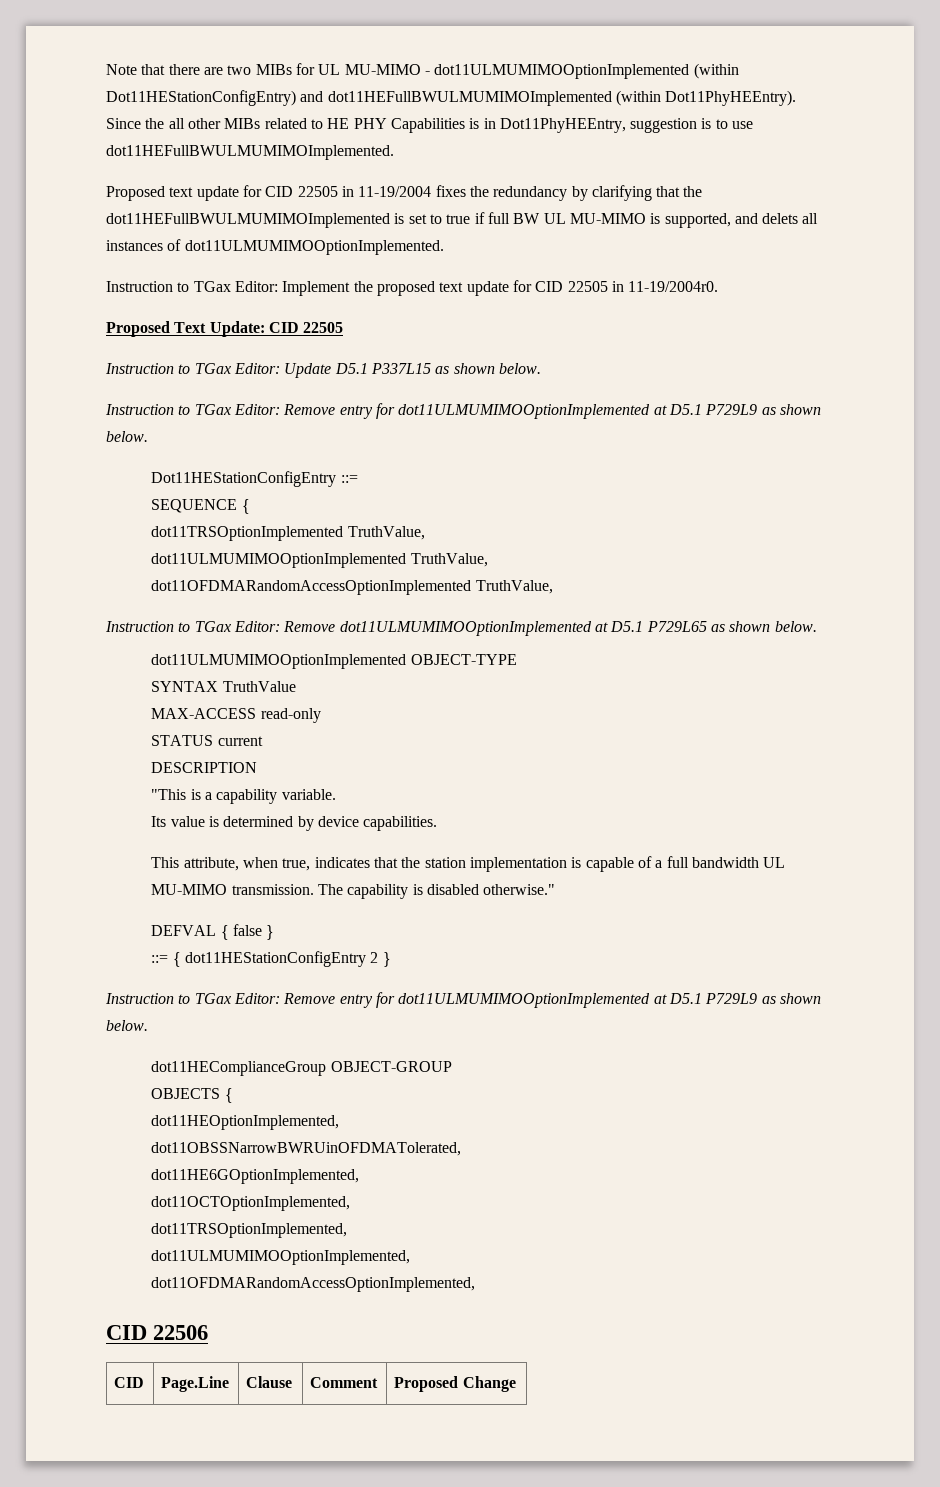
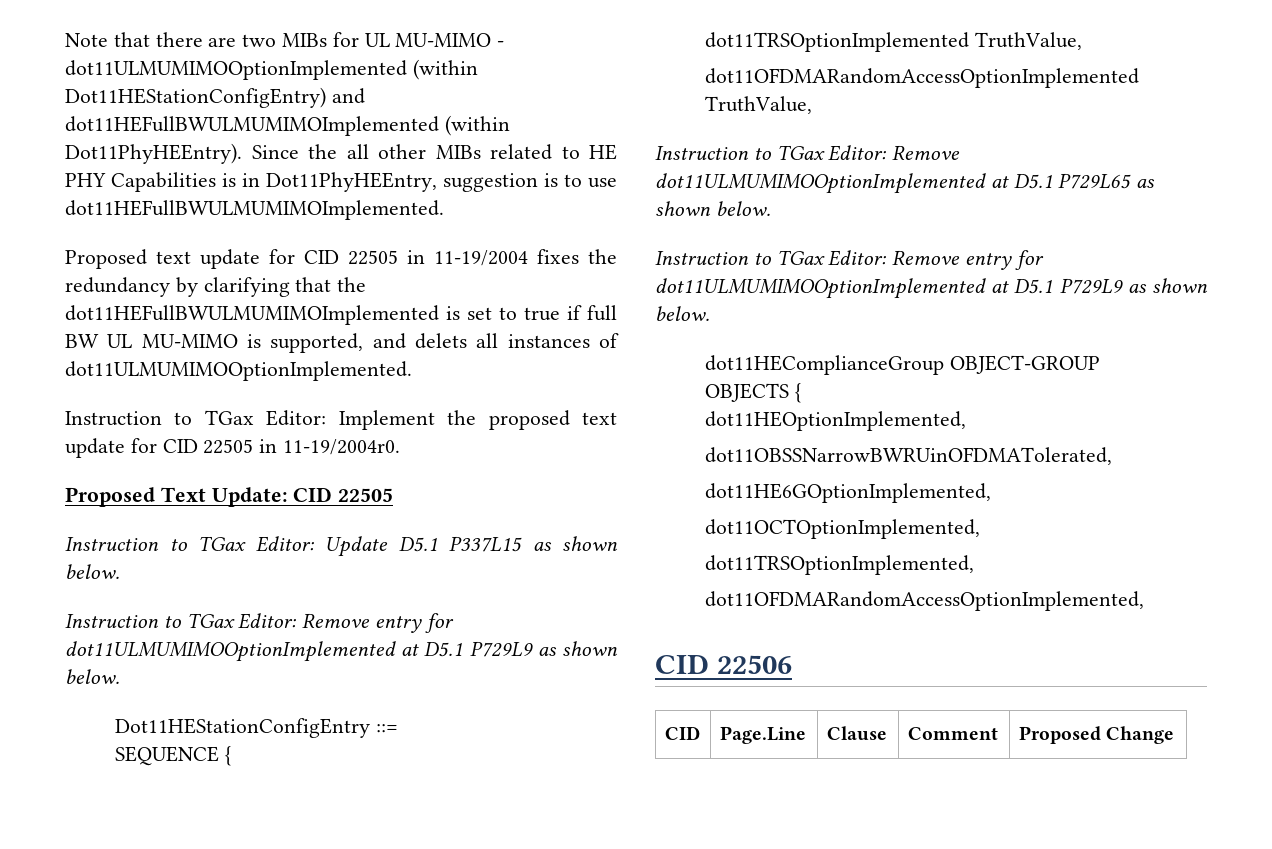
- dot11ULMUMIMOOptionImplemented TruthValue,
- dot11ULMUMIMOOptionImplemented OBJECT-TYPE
- SYNTAX TruthValue
- MAX-ACCESS read-only
- STATUS current
- DESCRIPTION
- "This is a capability variable.
- Its value is determined by device capabilities.
- This attribute, when true, indicates that the station implementation is capable of a full bandwidth UL MU-MIMO transmission. The capability is disabled otherwise."
- DEFVAL { false }
- ::= { dot11HEStationConfigEntry 2 }
- dot11ULMUMIMOOptionImplemented,

